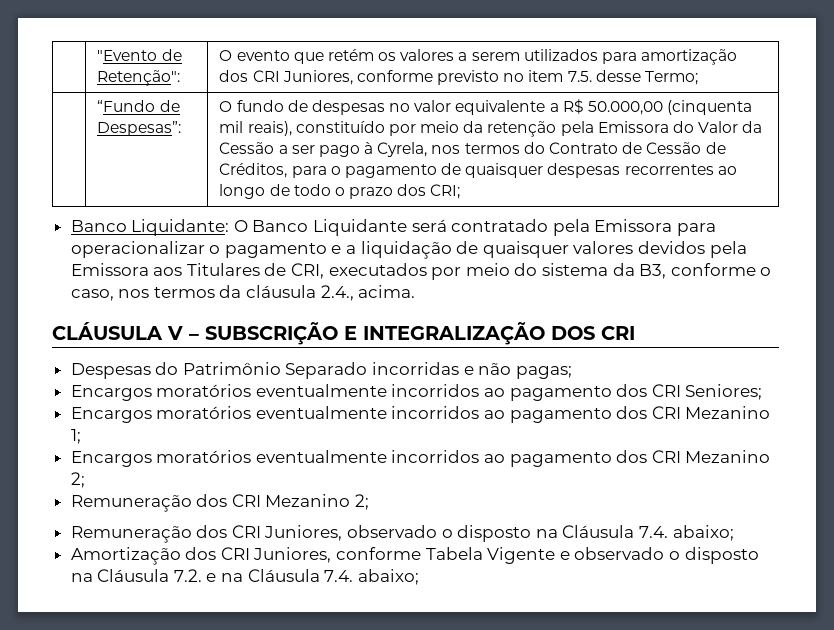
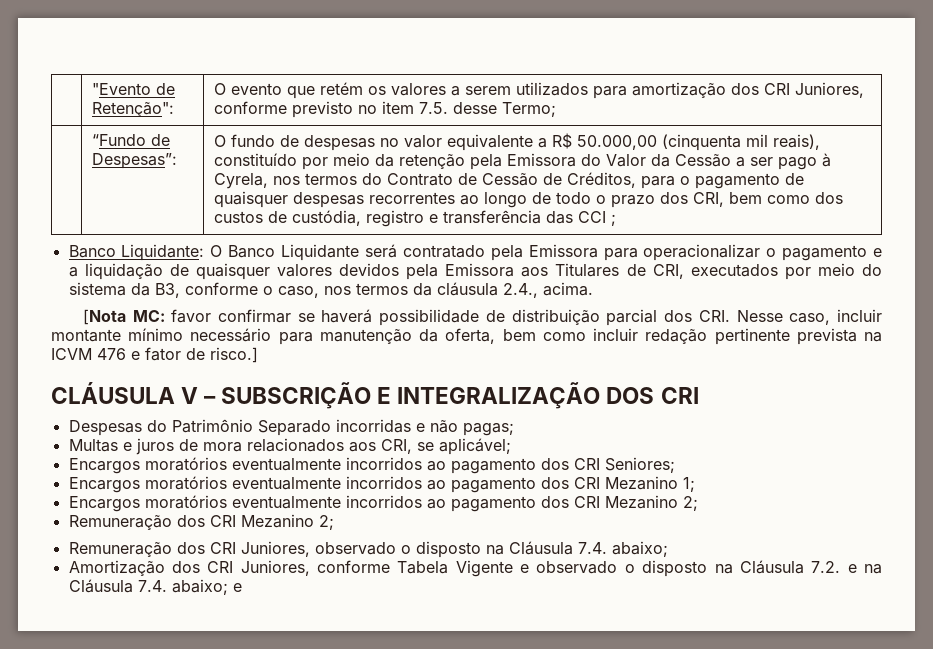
- O fundo de despesas no valor equivalente a R$ 50.000,00 (cinquenta mil reais), constituído por meio da retenção pela Emissora do Valor da Cessão a ser pago à Cyrela, nos termos do Contrato de Cessão de Créditos, para o pagamento de quaisquer despesas recorrentes ao longo de todo o prazo dos CRI;
+ O fundo de despesas no valor equivalente a R$ 50.000,00 (cinquenta mil reais), constituído por meio da retenção pela Emissora do Valor da Cessão a ser pago à Cyrela, nos termos do Contrato de Cessão de Créditos, para o pagamento de quaisquer despesas recorrentes ao longo de todo o prazo dos CRI, bem como dos custos de custódia, registro e transferência das CCI ;
+ [Nota MC: favor confirmar se haverá possibilidade de distribuição parcial dos CRI. Nesse caso, incluir montante mínimo necessário para manutenção da oferta, bem como incluir redação pertinente prevista na ICVM 476 e fator de risco.]
+ Multas e juros de mora relacionados aos CRI, se aplicável;
- Amortização dos CRI Juniores, conforme Tabela Vigente e observado o disposto na Cláusula 7.2. e na Cláusula 7.4. abaixo;
+ Amortização dos CRI Juniores, conforme Tabela Vigente e observado o disposto na Cláusula 7.2. e na Cláusula 7.4. abaixo; e

